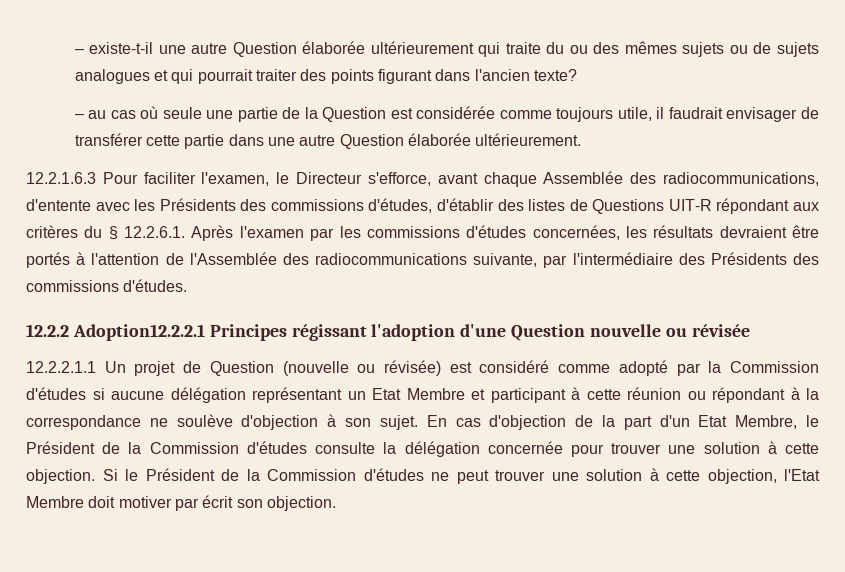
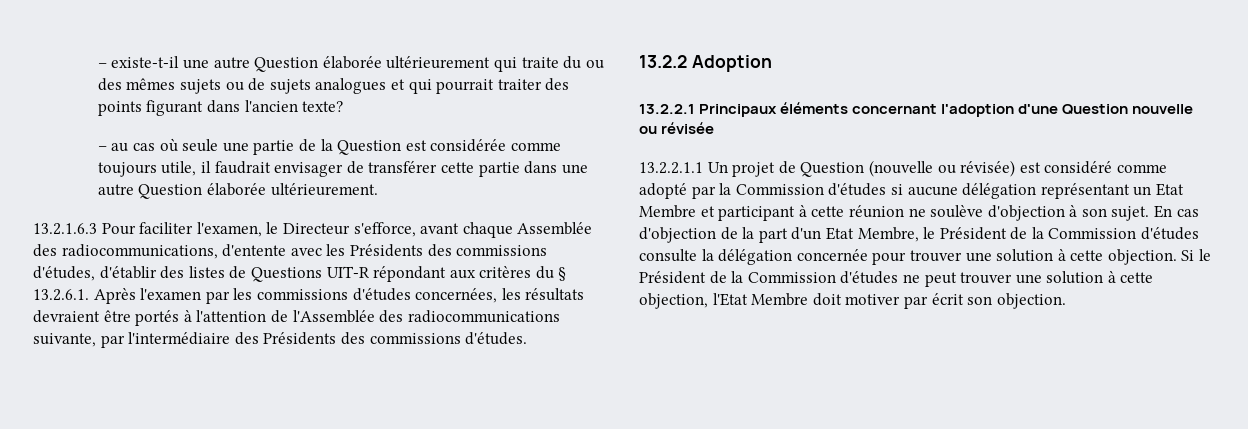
- 12.2.1.6.3 Pour faciliter l'examen, le Directeur s'efforce, avant chaque Assemblée des radiocommunications, d'entente avec les Présidents des commissions d'études, d'établir des listes de Questions UIT-R répondant aux critères du § 12.2.6.1. Après l'examen par les commissions d'études concernées, les résultats devraient être portés à l'attention de l'Assemblée des radiocommunications suivante, par l'intermédiaire des Présidents des commissions d'études.
+ 13.2.1.6.3 Pour faciliter l'examen, le Directeur s'efforce, avant chaque Assemblée des radiocommunications, d'entente avec les Présidents des commissions d'études, d'établir des listes de Questions UIT-R répondant aux critères du § 13.2.6.1. Après l'examen par les commissions d'études concernées, les résultats devraient être portés à l'attention de l'Assemblée des radiocommunications suivante, par l'intermédiaire des Présidents des commissions d'études.
- 12.2.2 Adoption12.2.2.1 Principes régissant l'adoption d'une Question nouvelle ou révisée
+ 13.2.2 Adoption
+ 13.2.2.1 Principaux éléments concernant l'adoption d'une Question nouvelle ou révisée
- 12.2.2.1.1 Un projet de Question (nouvelle ou révisée) est considéré comme adopté par la Commission d'études si aucune délégation représentant un Etat Membre et participant à cette réunion ou répondant à la correspondance ne soulève d'objection à son sujet.
+ 13.2.2.1.1 Un projet de Question (nouvelle ou révisée) est considéré comme adopté par la Commission d'études si aucune délégation représentant un Etat Membre et participant à cette réunion ne soulève d'objection à son sujet.

